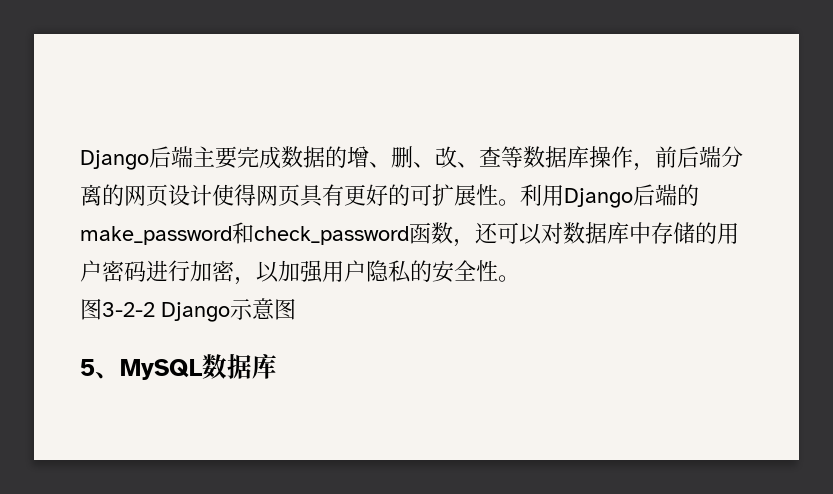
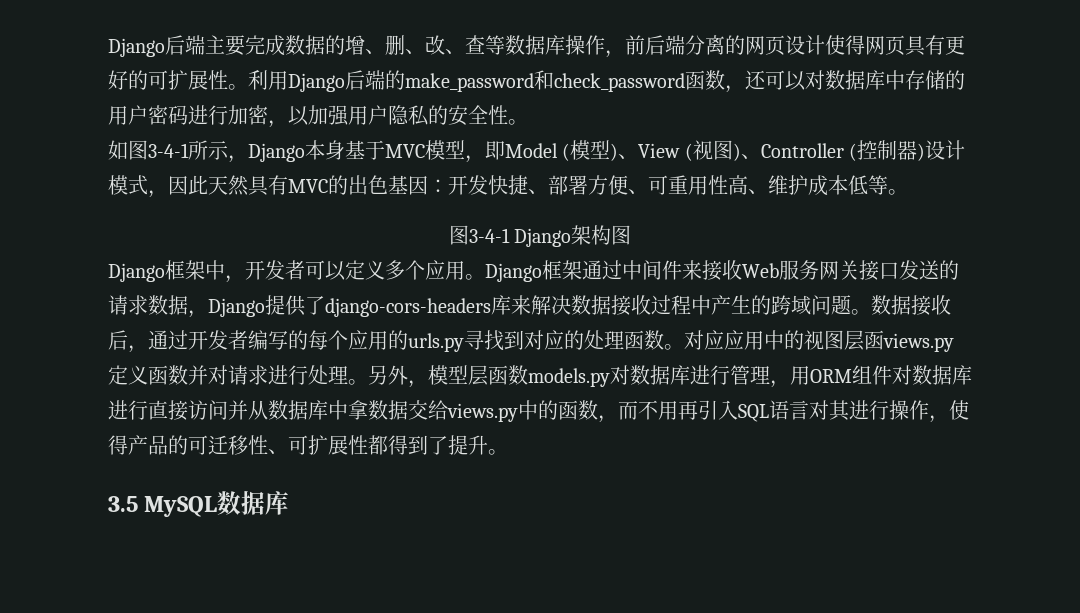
- 图3-2-2 Django示意图
- 5、MySQL数据库
+ 如图3-4-1所示，Django本身基于MVC模型，即Model (模型)、View (视图)、Controller (控制器)设计模式，因此天然具有MVC的出色基因：开发快捷、部署方便、可重用性高、维护成本低等。
+ 图3-4-1 Django架构图
+ Django框架中，开发者可以定义多个应用。Django框架通过中间件来接收Web服务网关接口发送的请求数据，Django提供了django-cors-headers库来解决数据接收过程中产生的跨域问题。数据接收后，通过开发者编写的每个应用的urls.py寻找到对应的处理函数。对应应用中的视图层函views.py定义函数并对请求进行处理。另外，模型层函数models.py对数据库进行管理，用ORM组件对数据库进行直接访问并从数据库中拿数据交给views.py中的函数，而不用再引入SQL语言对其进行操作，使得产品的可迁移性、可扩展性都得到了提升。
+ 3.5 MySQL数据库

